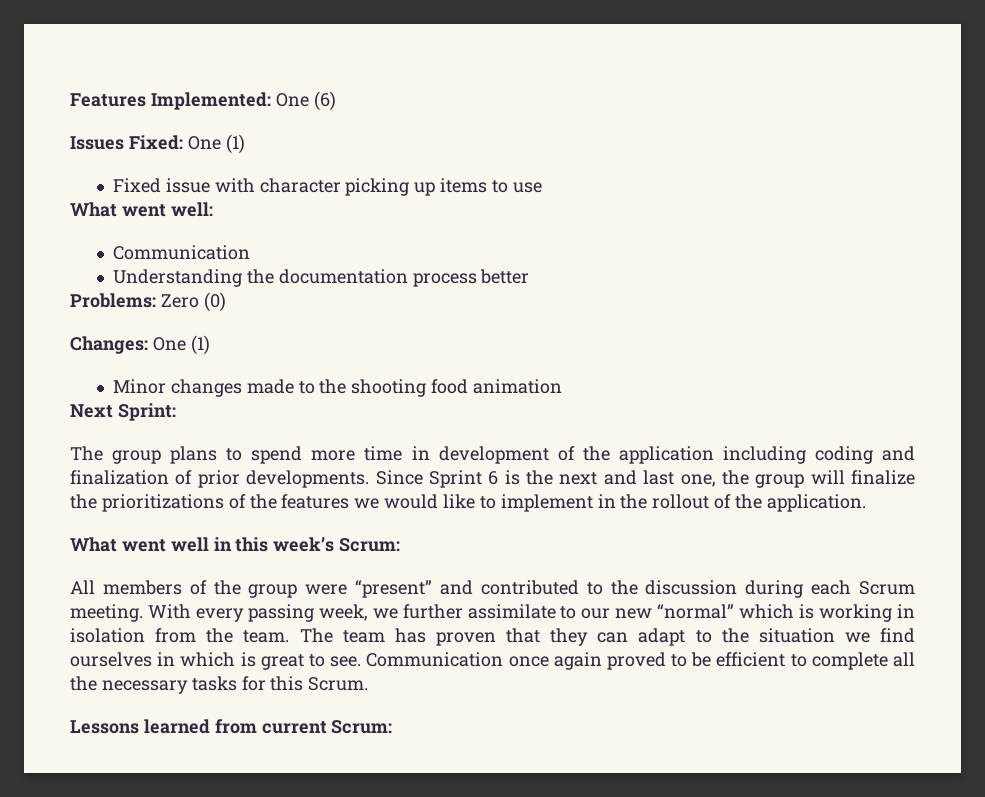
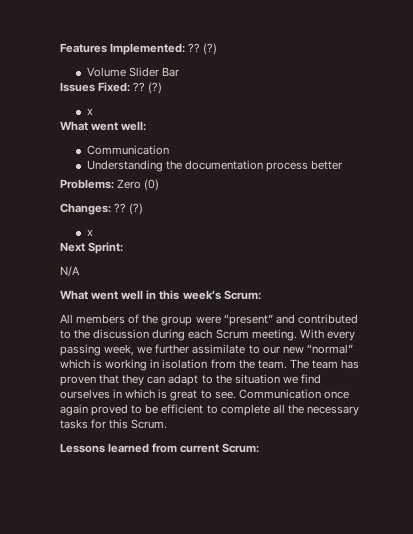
- Features Implemented: One (6)
- Issues Fixed: One (1)
- Fixed issue with character picking up items to use
+ Features Implemented: ?? (?)
+ Volume Slider Bar
+ Issues Fixed: ?? (?)
+ x
- Changes: One (1)
- Minor changes made to the shooting food animation
+ Changes: ?? (?)
+ x
  Next Sprint:
- The group plans to spend more time in development of the application including coding and finalization of prior developments. Since Sprint 6 is the next and last one, the group will finalize the prioritizations of the features we would like to implement in the rollout of the application.
+ N/A

